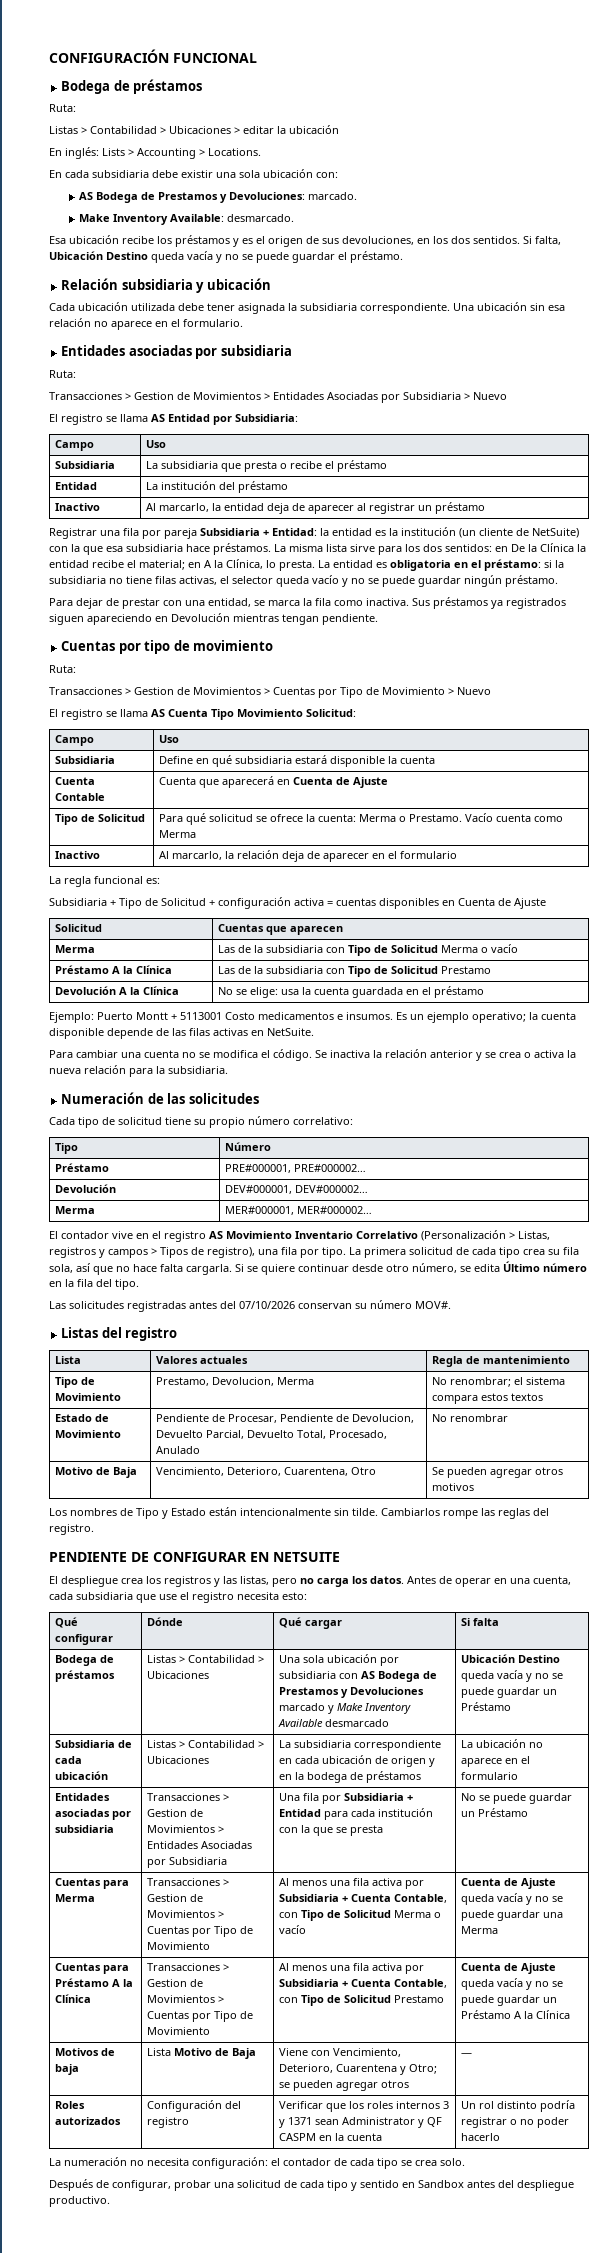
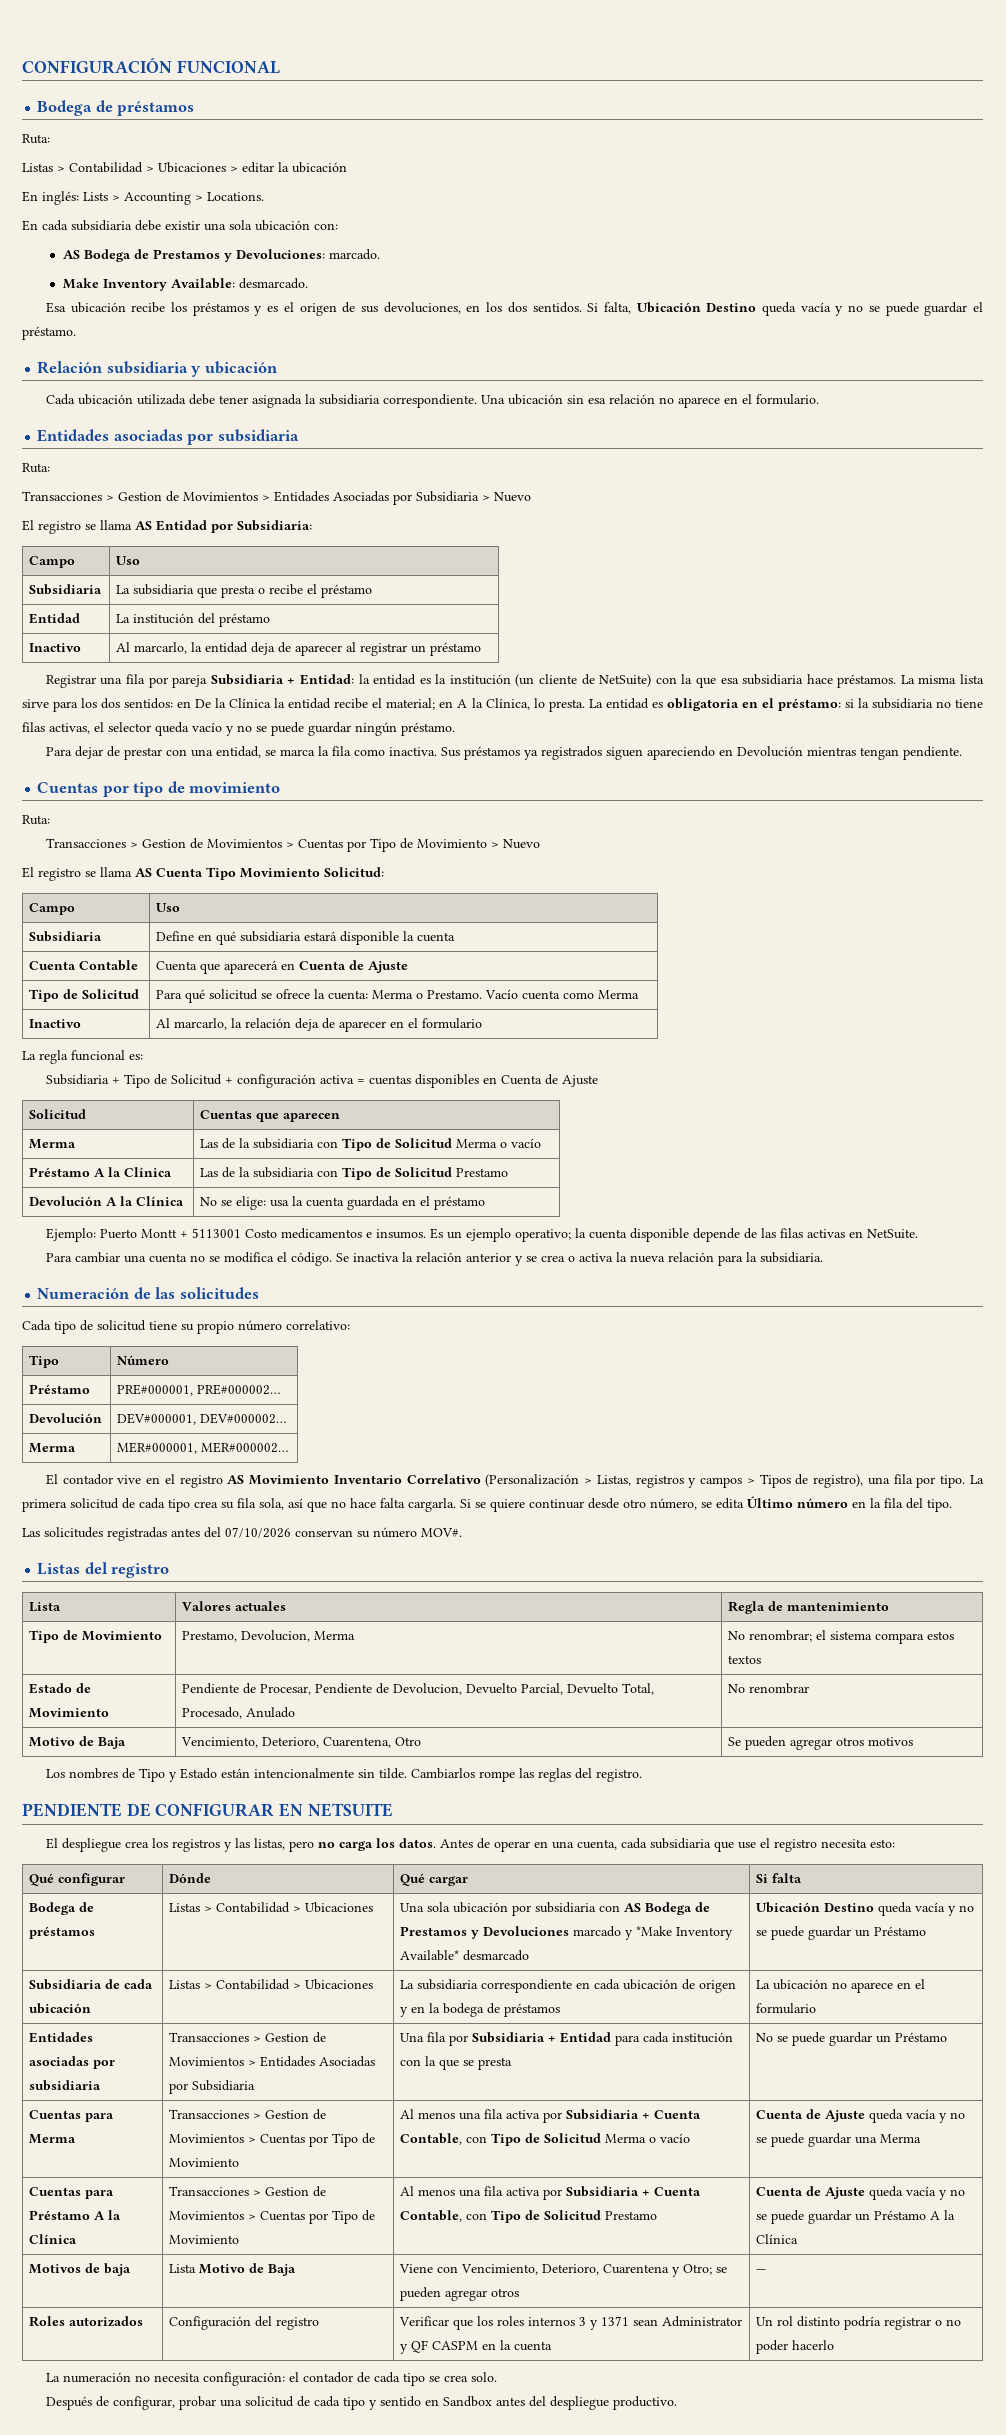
- Bodega de préstamos | Listas > Contabilidad > Ubicaciones | Una sola ubicación por subsidiaria con AS Bodega de Prestamos y Devoluciones marcado y Make Inventory Available desmarcado | Ubicación Destino queda vacía y no se puede guardar un Préstamo
+ Bodega de préstamos | Listas > Contabilidad > Ubicaciones | Una sola ubicación por subsidiaria con AS Bodega de Prestamos y Devoluciones marcado y *Make Inventory Available* desmarcado | Ubicación Destino queda vacía y no se puede guardar un Préstamo

